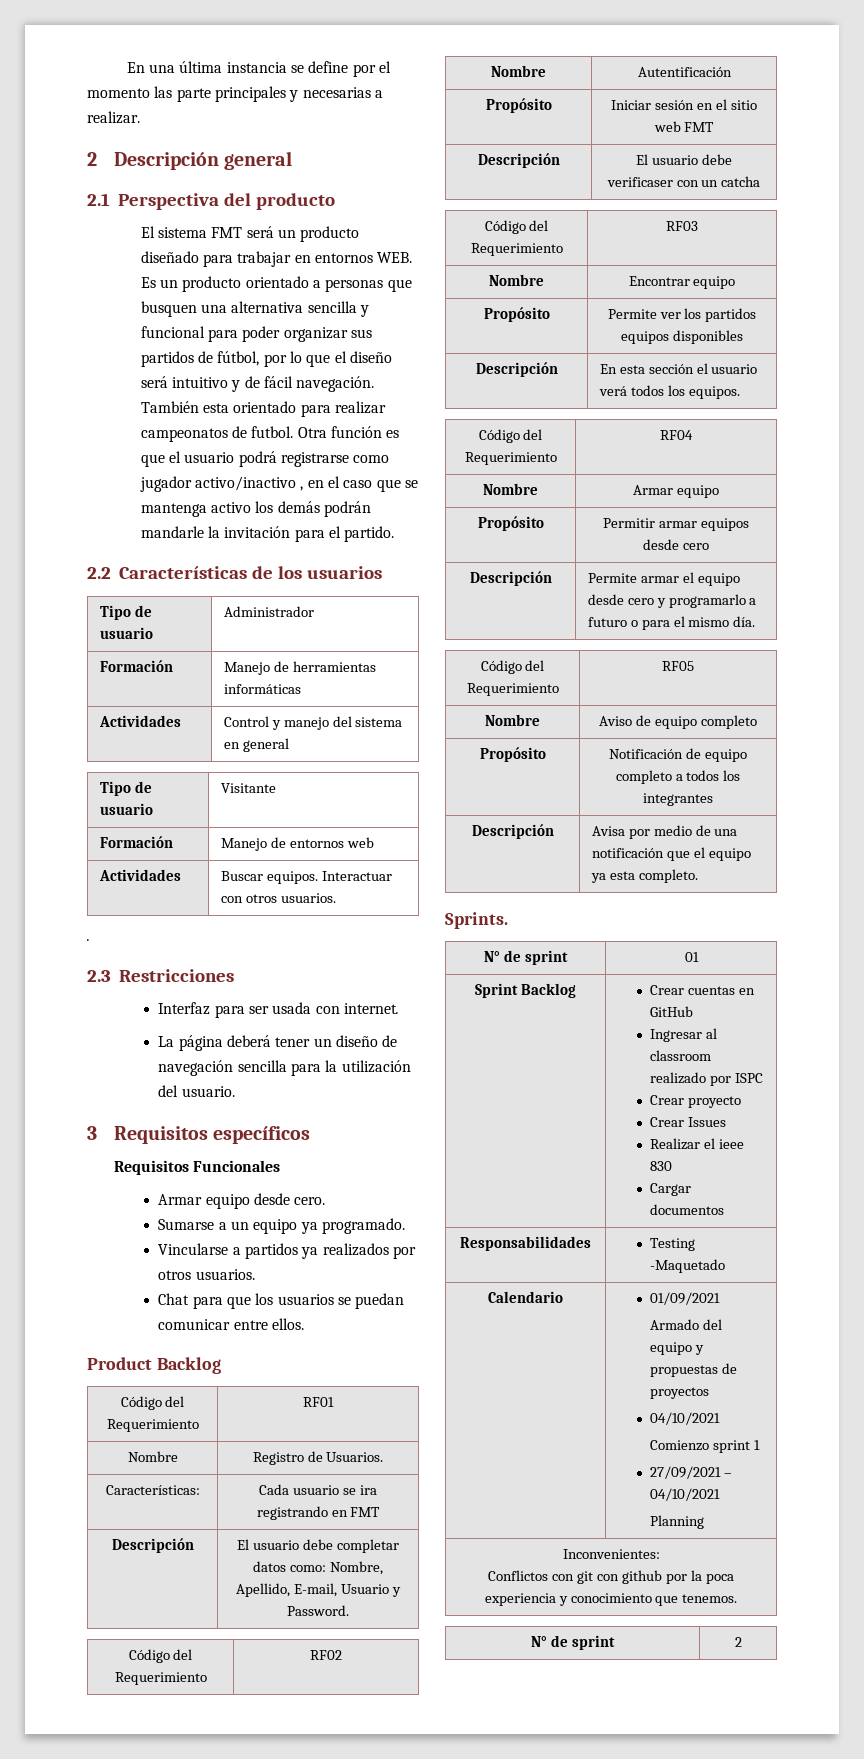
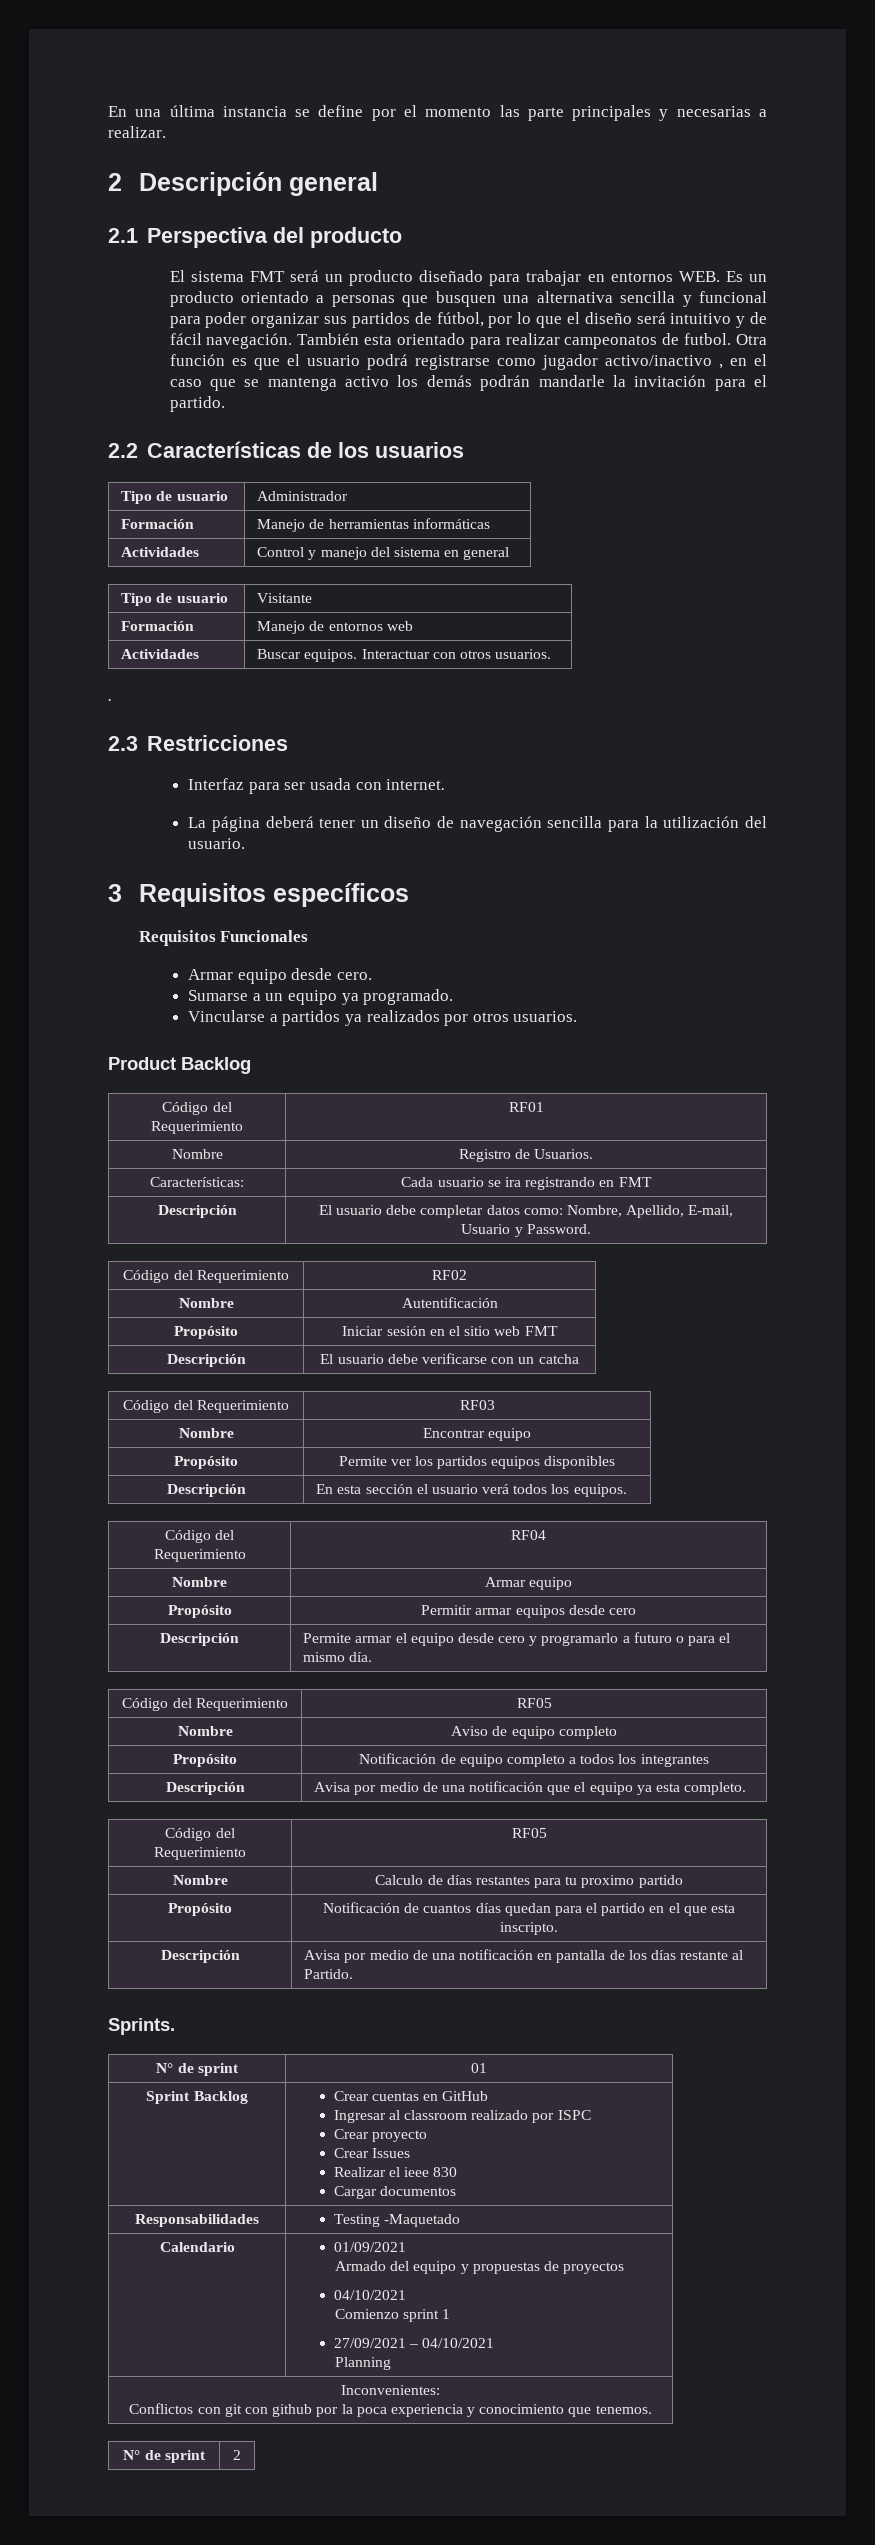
- Chat para que los usuarios se puedan comunicar entre ellos.
- Descripción | El usuario debe verificaser con un catcha
+ Descripción | El usuario debe verificarse con un catcha
  Descripción | Avisa por medio de una notificación que el equipo ya esta completo.
+ Código del Requerimiento | RF05
+ Nombre | Calculo de días restantes para tu proximo partido
+ Propósito | Notificación de cuantos días quedan para el partido en el que esta inscripto.
+ Descripción | Avisa por medio de una notificación en pantalla de los días restante al Partido.

